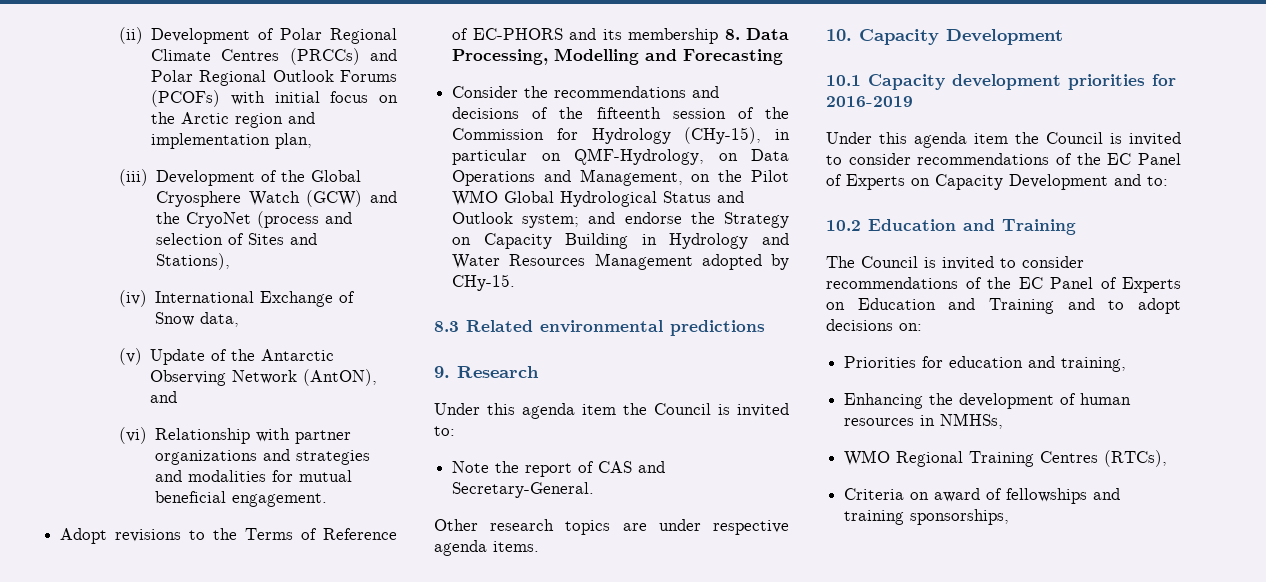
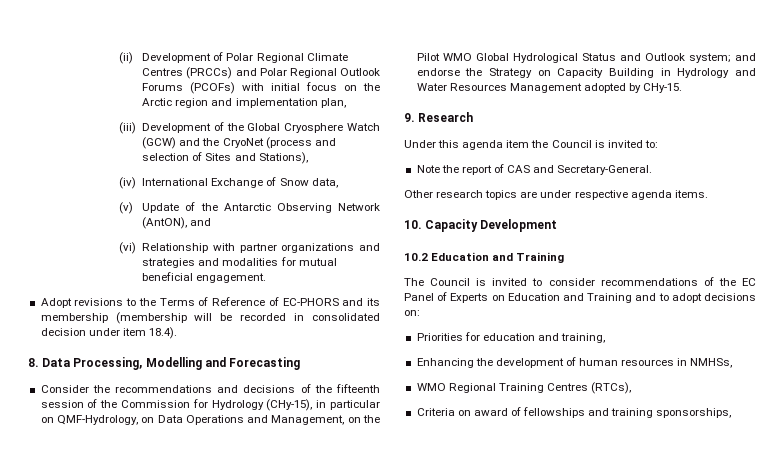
- Adopt revisions to the Terms of Reference of EC-PHORS and its membership 8. Data Processing, Modelling and Forecasting
+ Adopt revisions to the Terms of Reference of EC-PHORS and its membership (membership will be recorded in consolidated decision under item 18.4).
+ 8. Data Processing, Modelling and Forecasting
- 8.3 Related environmental predictions
- 10.1 Capacity development priorities for 2016-2019
- Under this agenda item the Council is invited to consider recommendations of the EC Panel of Experts on Capacity Development and to:

